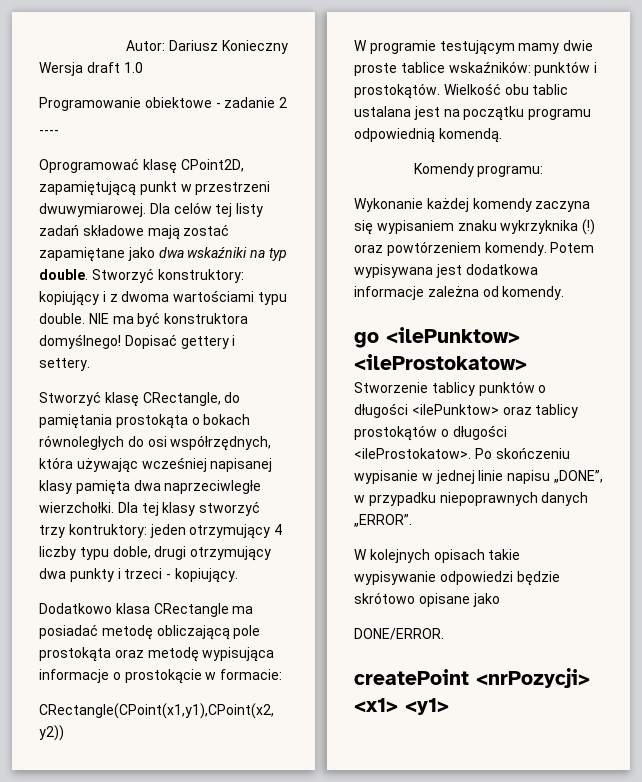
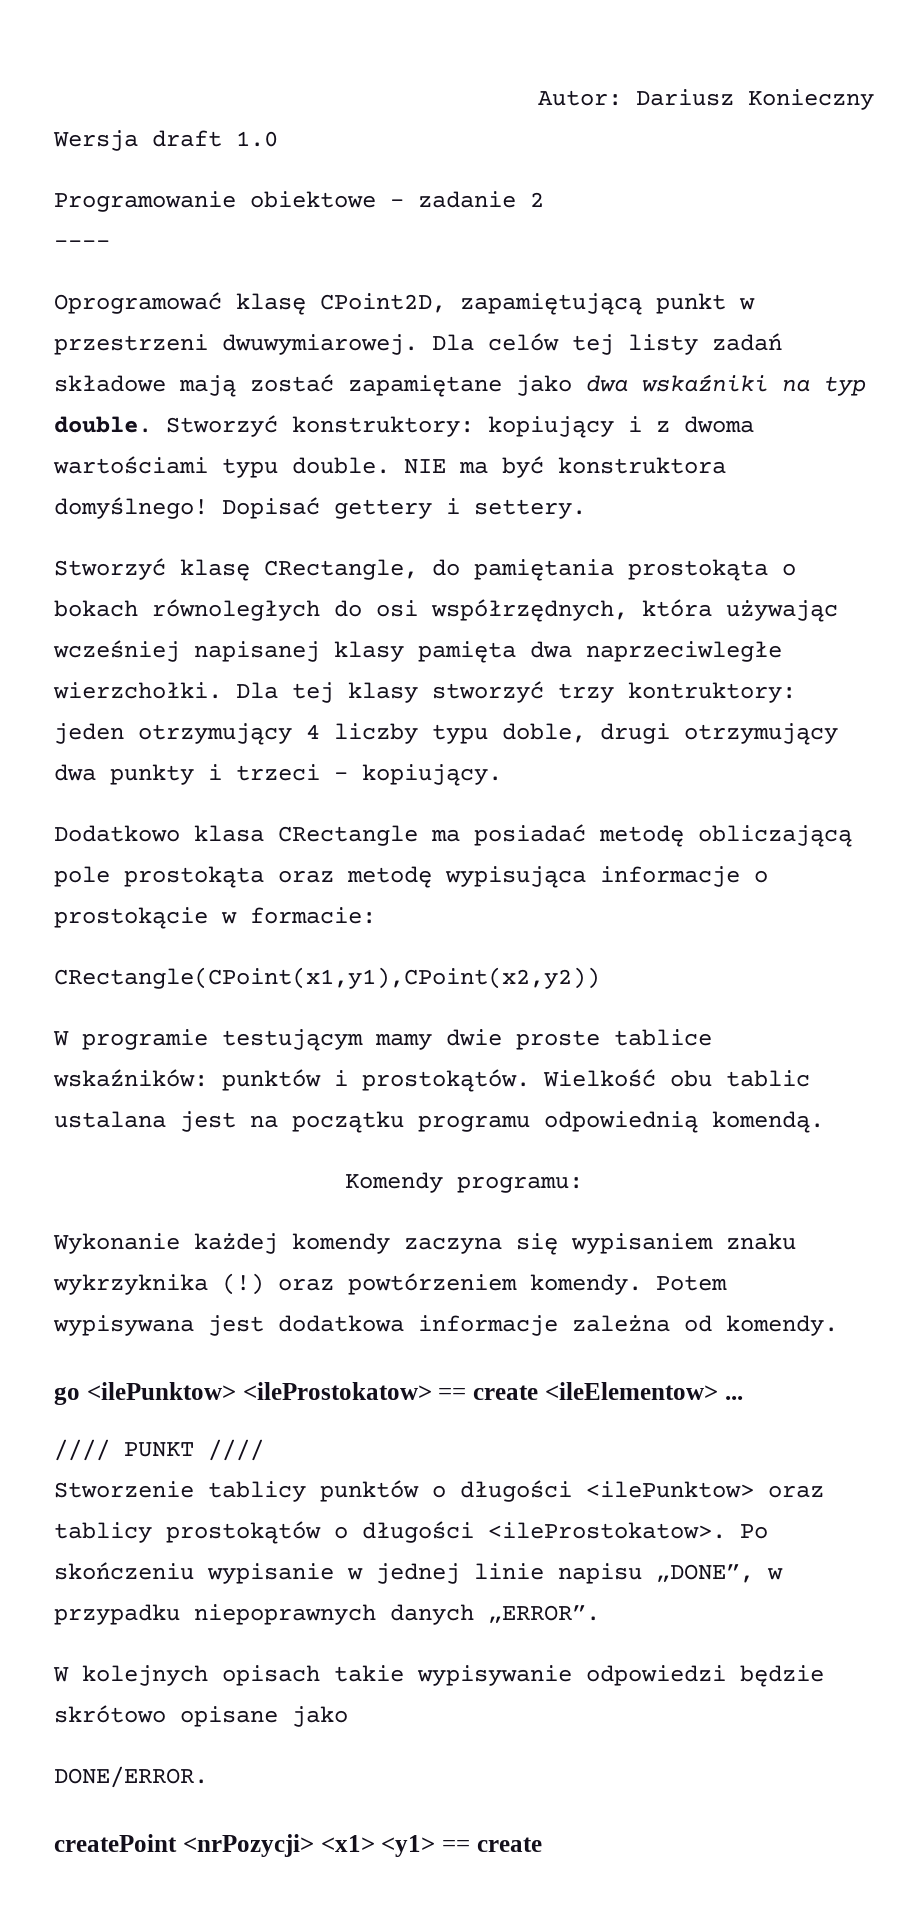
- go <ilePunktow> <ileProstokatow>
+ go <ilePunktow> <ileProstokatow> == create <ileElementow> ...
+ //// PUNKT ////
- createPoint <nrPozycji> <x1> <y1>
+ createPoint <nrPozycji> <x1> <y1> == create

